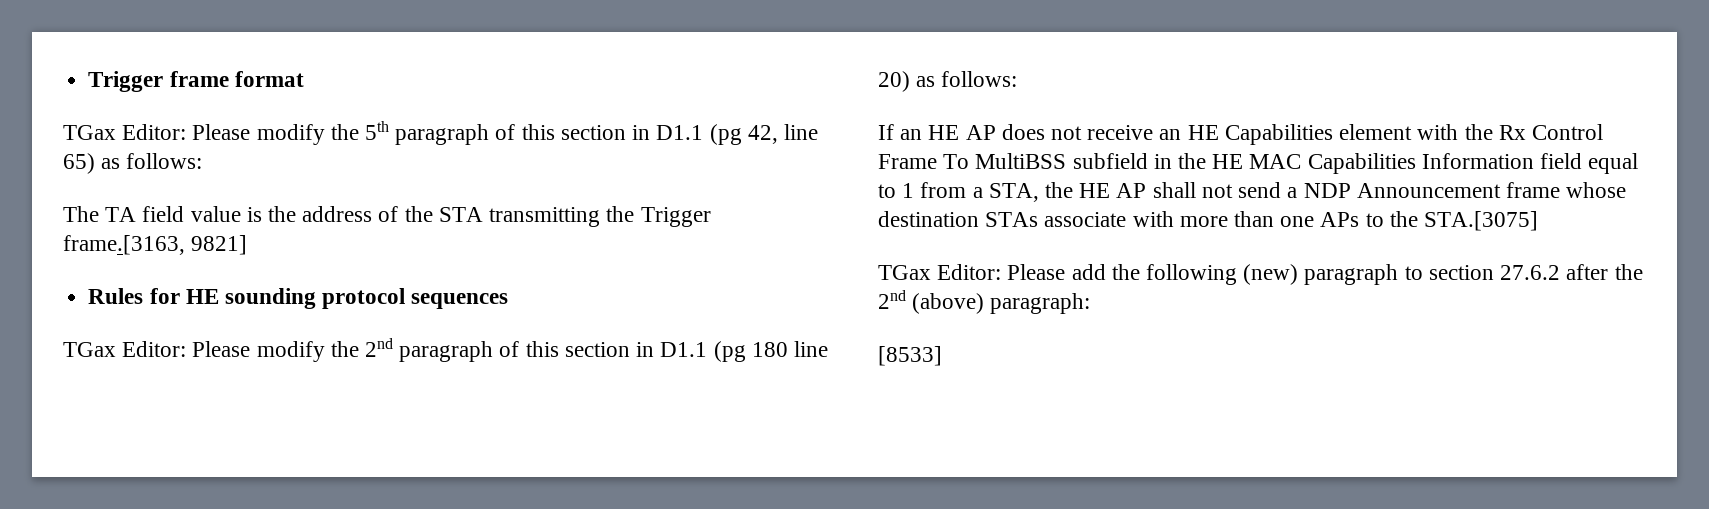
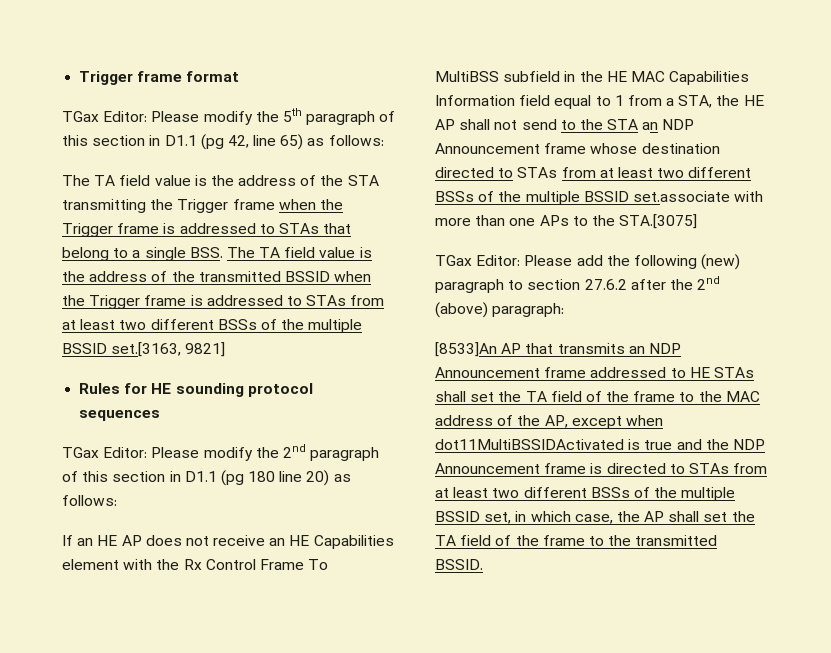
- The TA field value is the address of the STA transmitting the Trigger frame.[3163, 9821]
+ The TA field value is the address of the STA transmitting the Trigger frame when the Trigger frame is addressed to STAs that belong to a single BSS. The TA field value is the address of the transmitted BSSID when the Trigger frame is addressed to STAs from at least two different BSSs of the multiple BSSID set.[3163, 9821]
- If an HE AP does not receive an HE Capabilities element with the Rx Control Frame To MultiBSS subfield in the HE MAC Capabilities Information field equal to 1 from a STA, the HE AP shall not send a NDP Announcement frame whose destination STAs associate with more than one APs to the STA.[3075]
+ If an HE AP does not receive an HE Capabilities element with the Rx Control Frame To MultiBSS subfield in the HE MAC Capabilities Information field equal to 1 from a STA, the HE AP shall not send to the STA an NDP Announcement frame whose destination directed to STAs from at least two different BSSs of the multiple BSSID set.associate with more than one APs to the STA.[3075]
- [8533]
+ [8533]An AP that transmits an NDP Announcement frame addressed to HE STAs shall set the TA field of the frame to the MAC address of the AP, except when dot11MultiBSSIDActivated is true and the NDP Announcement frame is directed to STAs from at least two different BSSs of the multiple BSSID set, in which case, the AP shall set the TA field of the frame to the transmitted BSSID.

